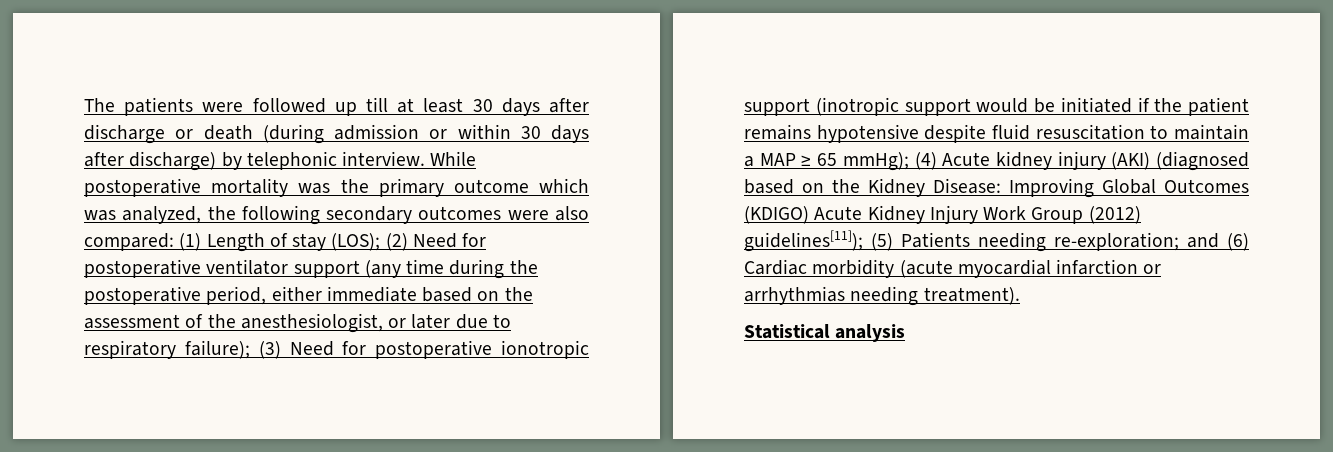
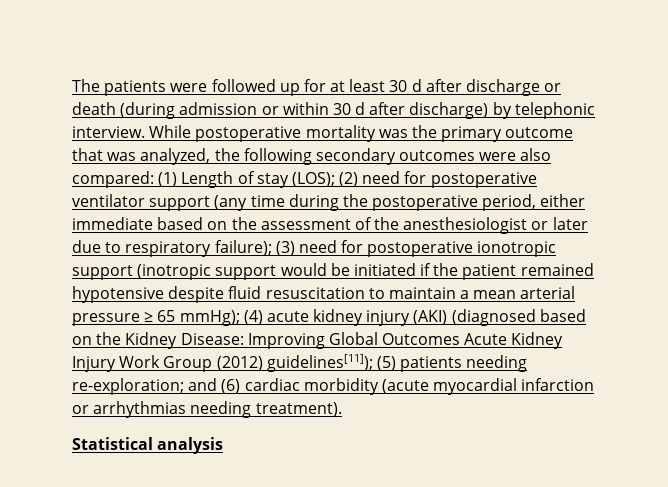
- The patients were followed up till at least 30 days after discharge or death (during admission or within 30 days after discharge) by telephonic interview.
+ The patients were followed up for at least 30 d after discharge or death (during admission or within 30 d after discharge) by telephonic interview.
- While postoperative mortality was the primary outcome which was analyzed, the following secondary outcomes were also compared:
+ While postoperative mortality was the primary outcome that was analyzed, the following secondary outcomes were also compared:
- (2) Need for postoperative ventilator support (any time during the postoperative period, either immediate based on the assessment of the anesthesiologist, or later due to respiratory failure);
+ (2) need for postoperative ventilator support (any time during the postoperative period, either immediate based on the assessment of the anesthesiologist or later due to respiratory failure);
- (3) Need for postoperative ionotropic support (inotropic support would be initiated if the patient remains hypotensive despite fluid resuscitation to maintain a MAP ≥ 65 mmHg);
+ (3) need for postoperative ionotropic support (inotropic support would be initiated if the patient remained hypotensive despite fluid resuscitation to maintain a mean arterial pressure ≥ 65 mmHg);
- (4) Acute kidney injury (AKI) (diagnosed based on the Kidney Disease:
+ (4) acute kidney injury (AKI) (diagnosed based on the Kidney Disease:
- Improving Global Outcomes (KDIGO) Acute Kidney Injury Work Group (2012) guidelines[11]);
+ Improving Global Outcomes Acute Kidney Injury Work Group (2012) guidelines[11]);
- (5) Patients needing re-exploration;
+ (5) patients needing re-exploration;
- and (6) Cardiac morbidity (acute myocardial infarction or arrhythmias needing treatment).
+ and (6) cardiac morbidity (acute myocardial infarction or arrhythmias needing treatment).

